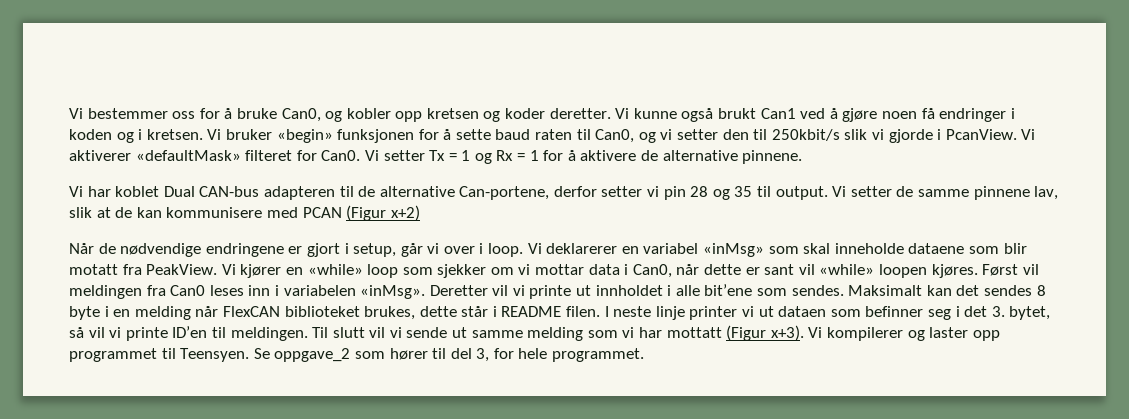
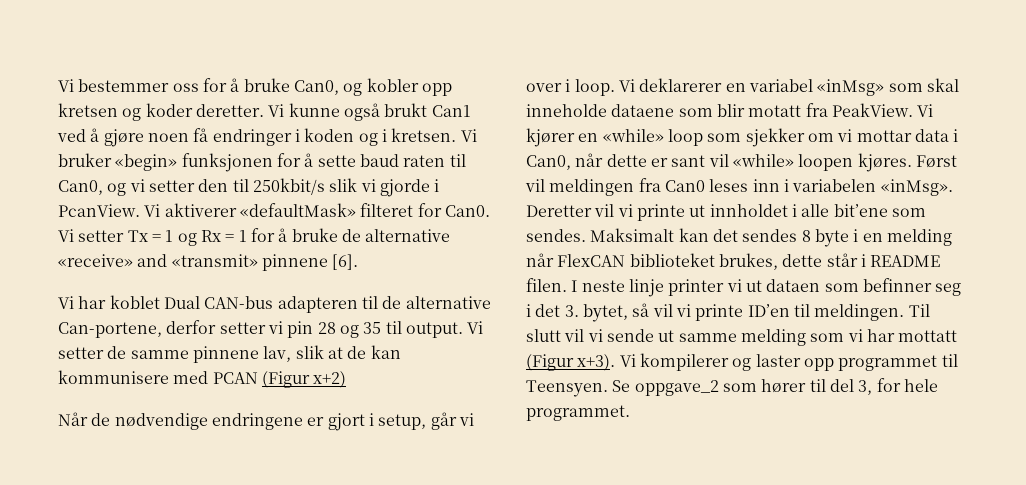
- Vi setter Tx = 1 og Rx = 1 for å aktivere de alternative pinnene.
+ Vi setter Tx = 1 og Rx = 1 for å bruke de alternative «receive» and «transmit» pinnene [6].

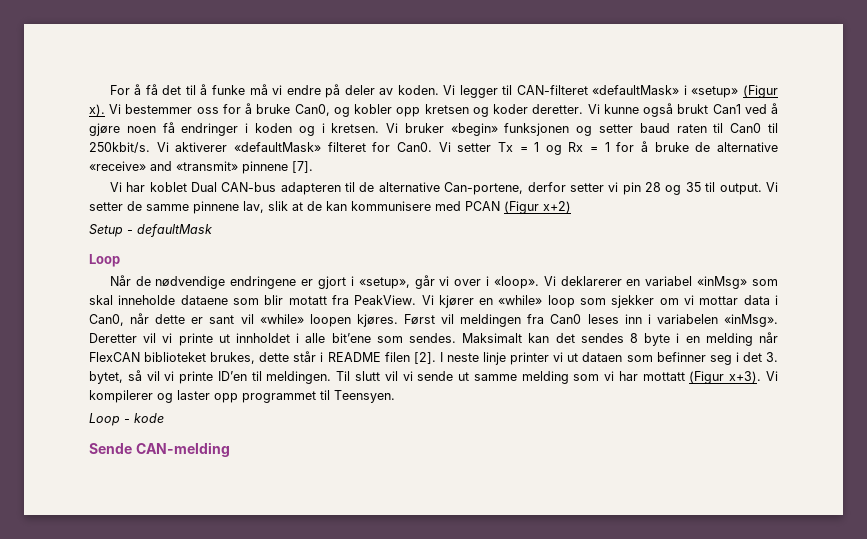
+ For å få det til å funke må vi endre på deler av koden. Vi legger til CAN-filteret «defaultMask» i «setup» (Figur x).
- Vi bruker «begin» funksjonen for å sette baud raten til Can0, og vi setter den til 250kbit/s slik vi gjorde i PcanView.
+ Vi bruker «begin» funksjonen og setter baud raten til Can0 til 250kbit/s.
- Vi setter Tx = 1 og Rx = 1 for å bruke de alternative «receive» and «transmit» pinnene [6].
+ Vi setter Tx = 1 og Rx = 1 for å bruke de alternative «receive» and «transmit» pinnene [7].
+ Setup - defaultMask
+ Loop
- Når de nødvendige endringene er gjort i setup, går vi over i loop.
+ Når de nødvendige endringene er gjort i «setup», går vi over i «loop».
- Maksimalt kan det sendes 8 byte i en melding når FlexCAN biblioteket brukes, dette står i README filen.
+ Maksimalt kan det sendes 8 byte i en melding når FlexCAN biblioteket brukes, dette står i README filen [2].
- Vi kompilerer og laster opp programmet til Teensyen. Se oppgave_2 som hører til del 3, for hele programmet.
+ Vi kompilerer og laster opp programmet til Teensyen.
+ Loop - kode
+ Sende CAN-melding

